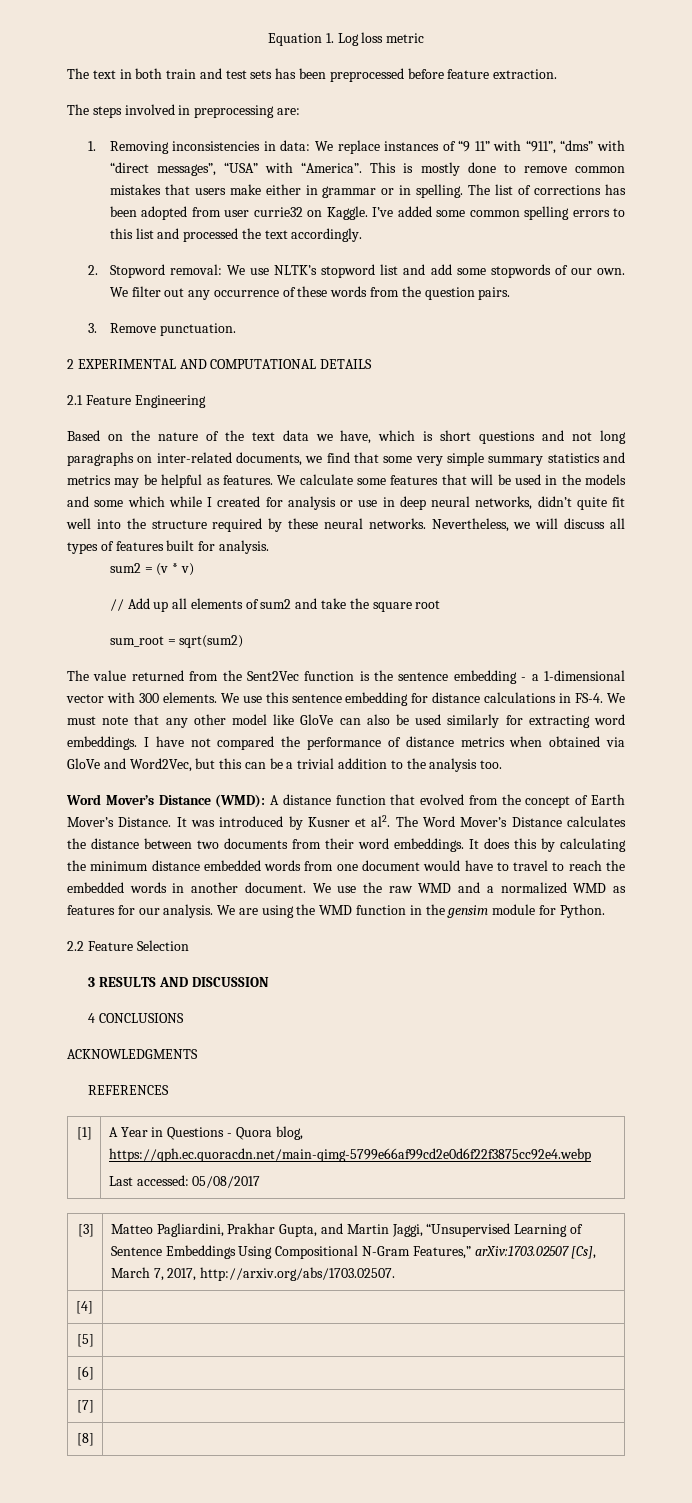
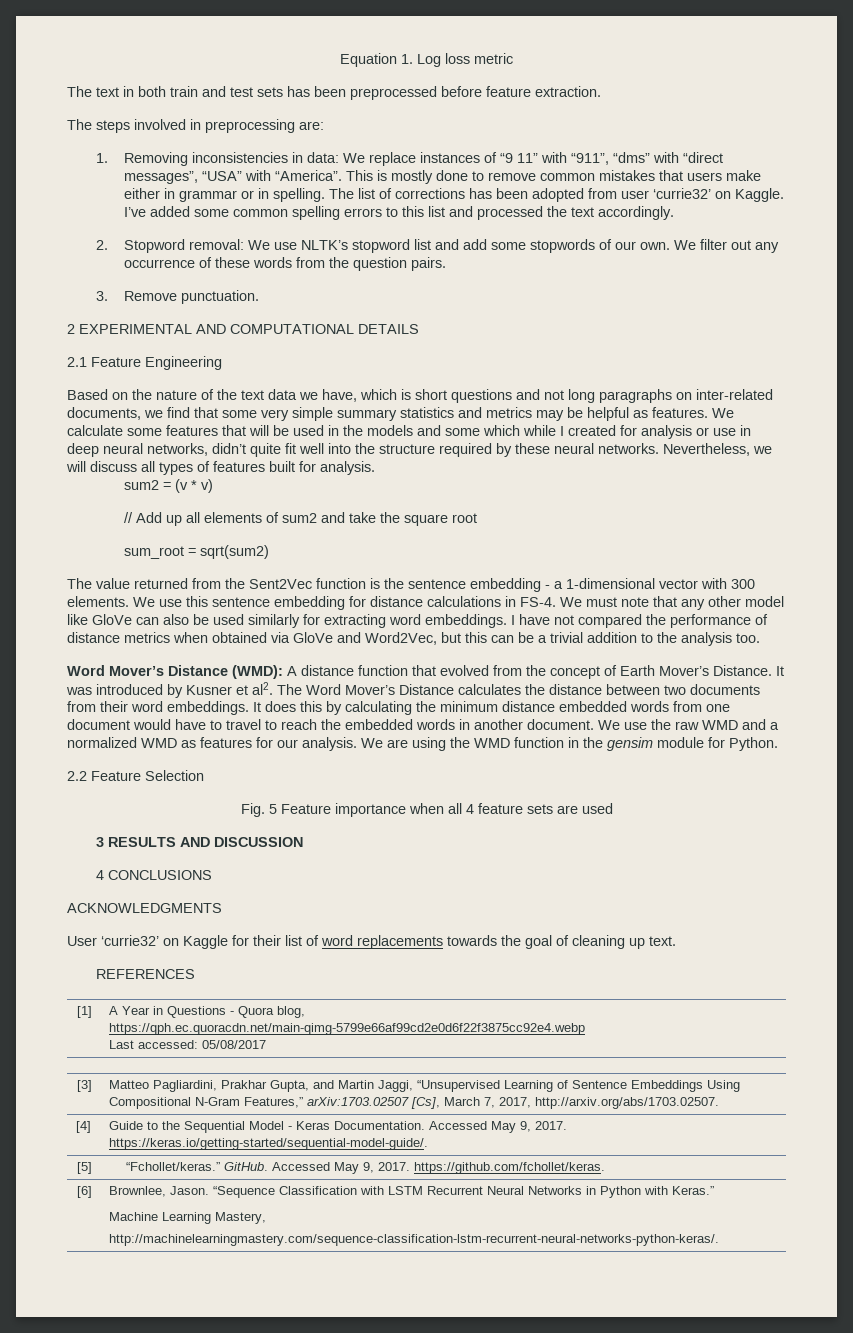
- The list of corrections has been adopted from user currie32 on Kaggle.
+ The list of corrections has been adopted from user ‘currie32’ on Kaggle.
+ Fig. 5 Feature importance when all 4 feature sets are used
+ User ‘currie32’ on Kaggle for their list of word replacements towards the goal of cleaning up text.
- [4] |
- [5] |
- [6] |
- [7] |
- [8] |
+ [4] | Guide to the Sequential Model - Keras Documentation. Accessed May 9, 2017. https://keras.io/getting-started/sequential-model-guide/.
+ [5] | “Fchollet/keras.” GitHub. Accessed May 9, 2017. https://github.com/fchollet/keras.
+ [6] | Brownlee, Jason. “Sequence Classification with LSTM Recurrent Neural Networks in Python with Keras.”
+ Machine Learning Mastery,
+ http://machinelearningmastery.com/sequence-classification-lstm-recurrent-neural-networks-python-keras/.

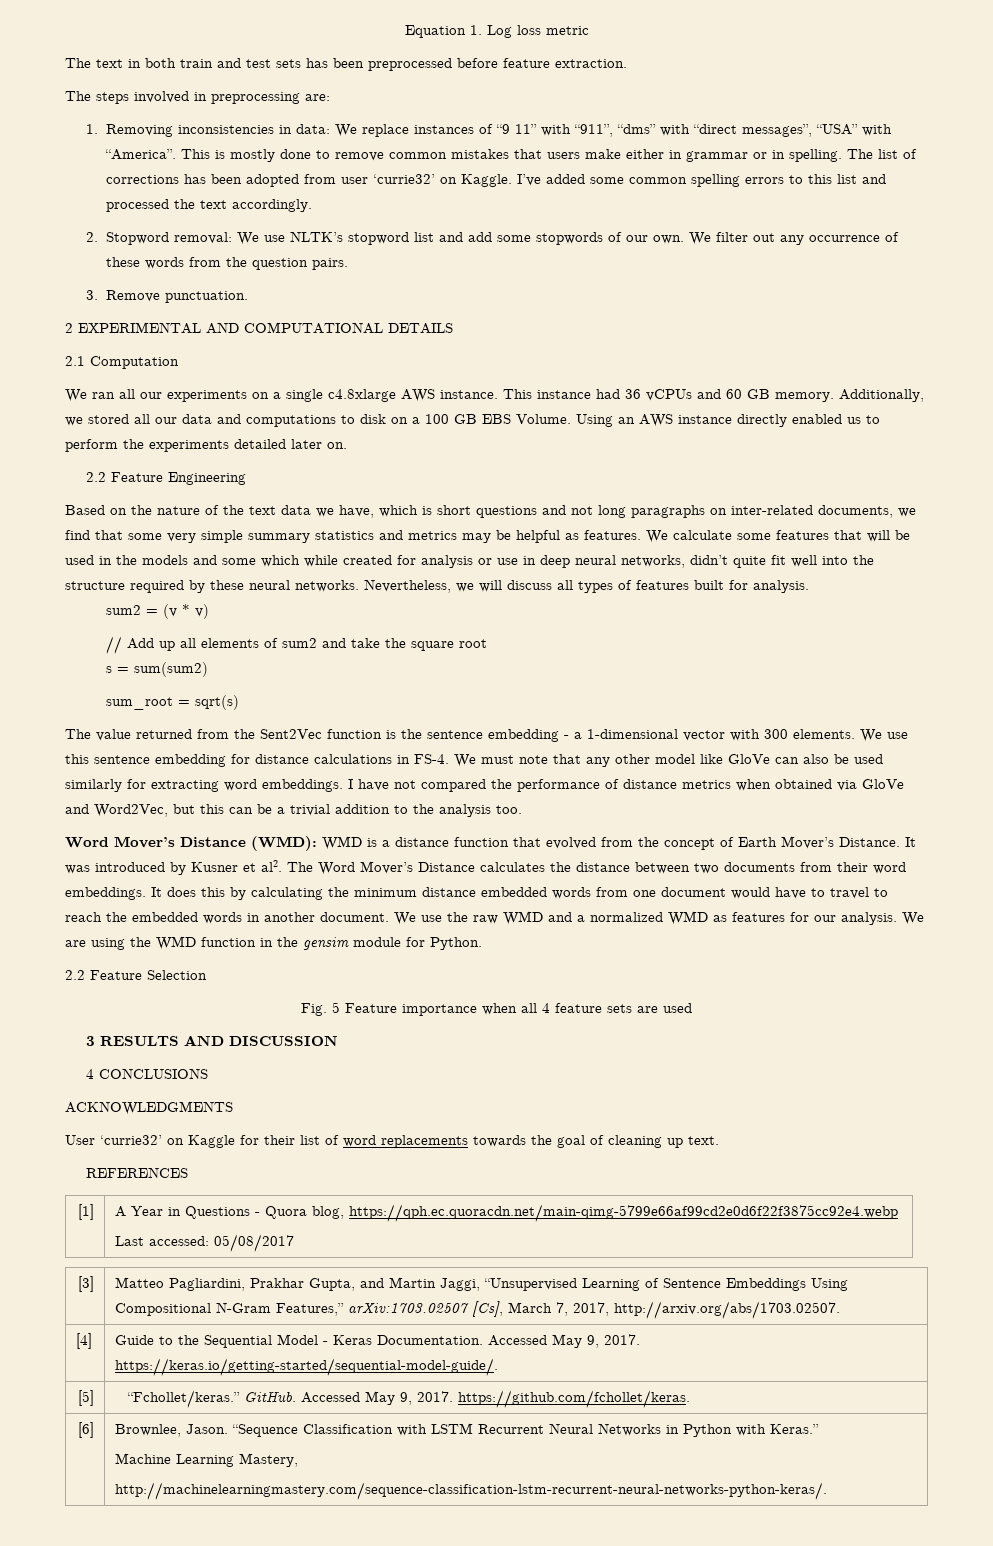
- 2.1 Feature Engineering
+ 2.1 Computation
+ We ran all our experiments on a single c4.8xlarge AWS instance. This instance had 36 vCPUs and 60 GB memory. Additionally, we stored all our data and computations to disk on a 100 GB EBS Volume. Using an AWS instance directly enabled us to perform the experiments detailed later on.
+ 2.2 Feature Engineering
- We calculate some features that will be used in the models and some which while I created for analysis or use in deep neural networks, didn’t quite fit well into the structure required by these neural networks.
+ We calculate some features that will be used in the models and some which while created for analysis or use in deep neural networks, didn’t quite fit well into the structure required by these neural networks.
+ s = sum(sum2)
- sum_root = sqrt(sum2)
+ sum_root = sqrt(s)
- Word Mover’s Distance (WMD): A distance function that evolved from the concept of Earth Mover’s Distance.
+ Word Mover’s Distance (WMD): WMD is a distance function that evolved from the concept of Earth Mover’s Distance.

